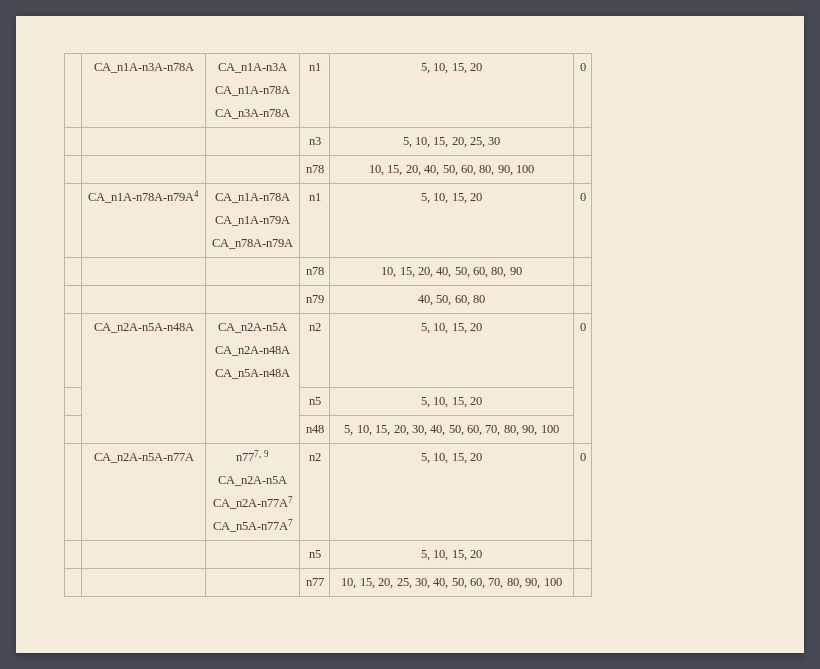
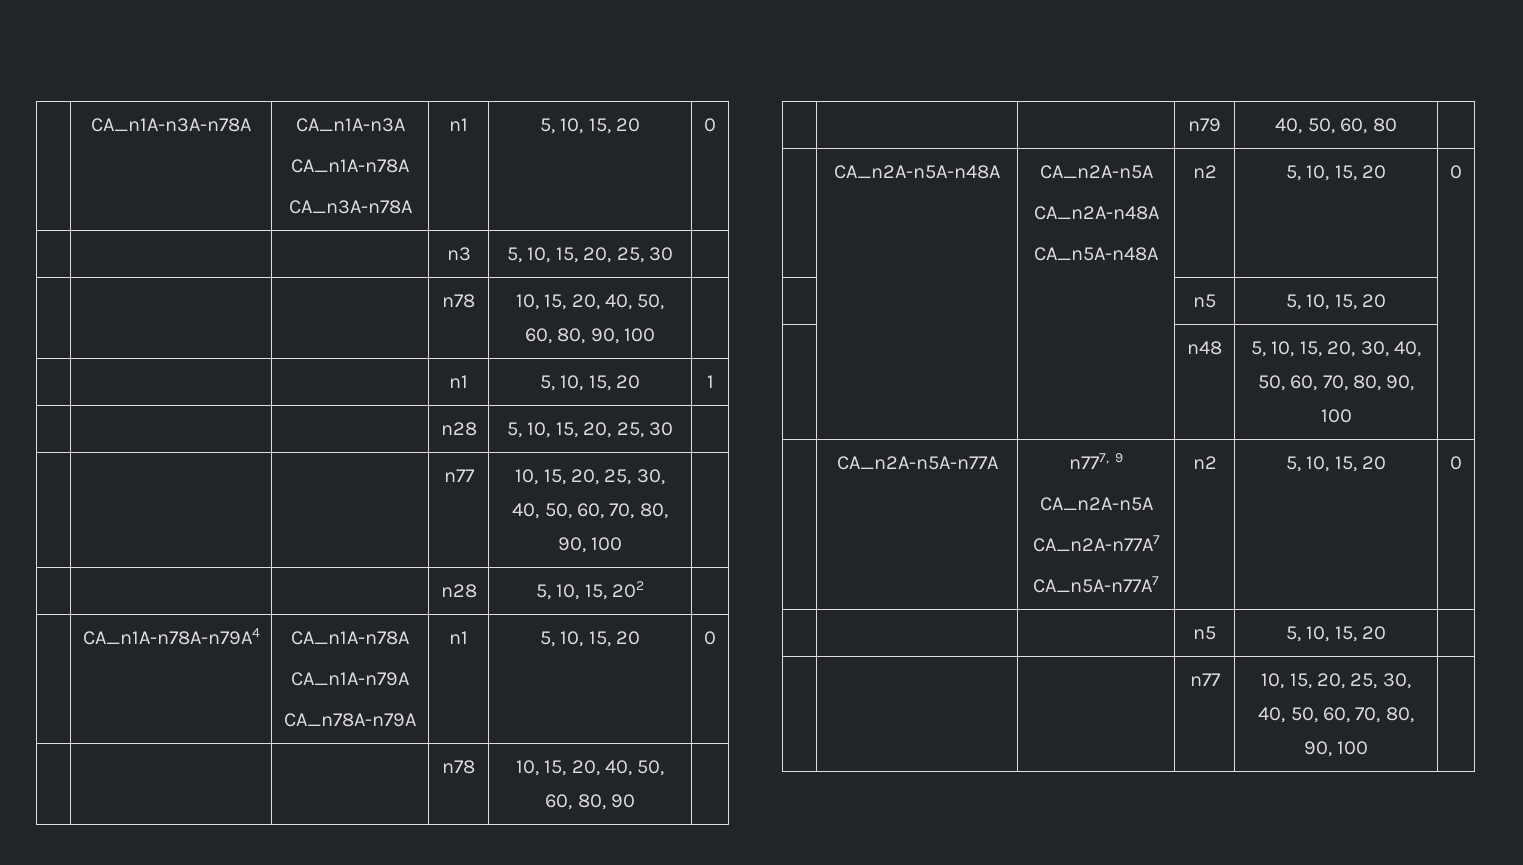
+ | | | n1 | 5, 10, 15, 20 | 1
+ | | | n28 | 5, 10, 15, 20, 25, 30 |
+ | | | n77 | 10, 15, 20, 25, 30, 40, 50, 60, 70, 80, 90, 100 |
+ | | | n28 | 5, 10, 15, 202 |

